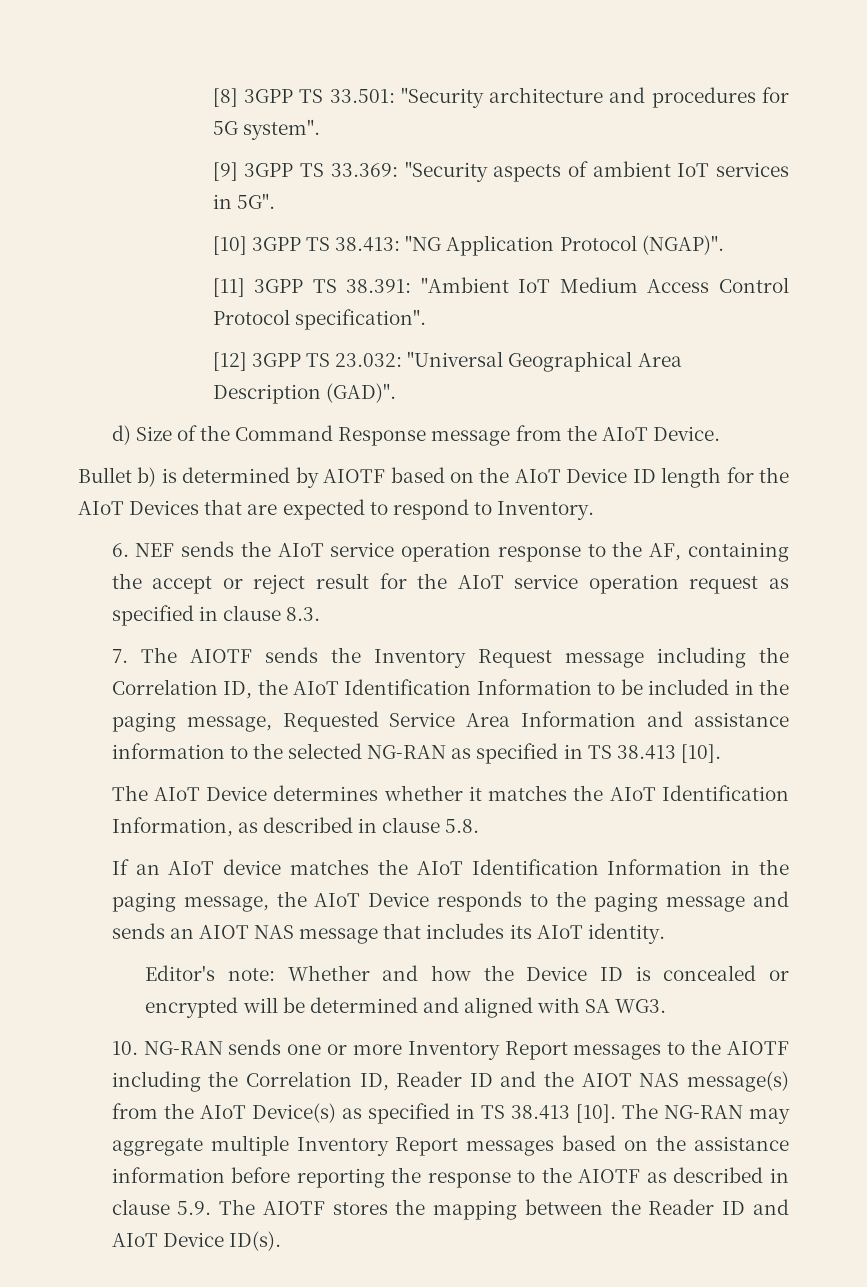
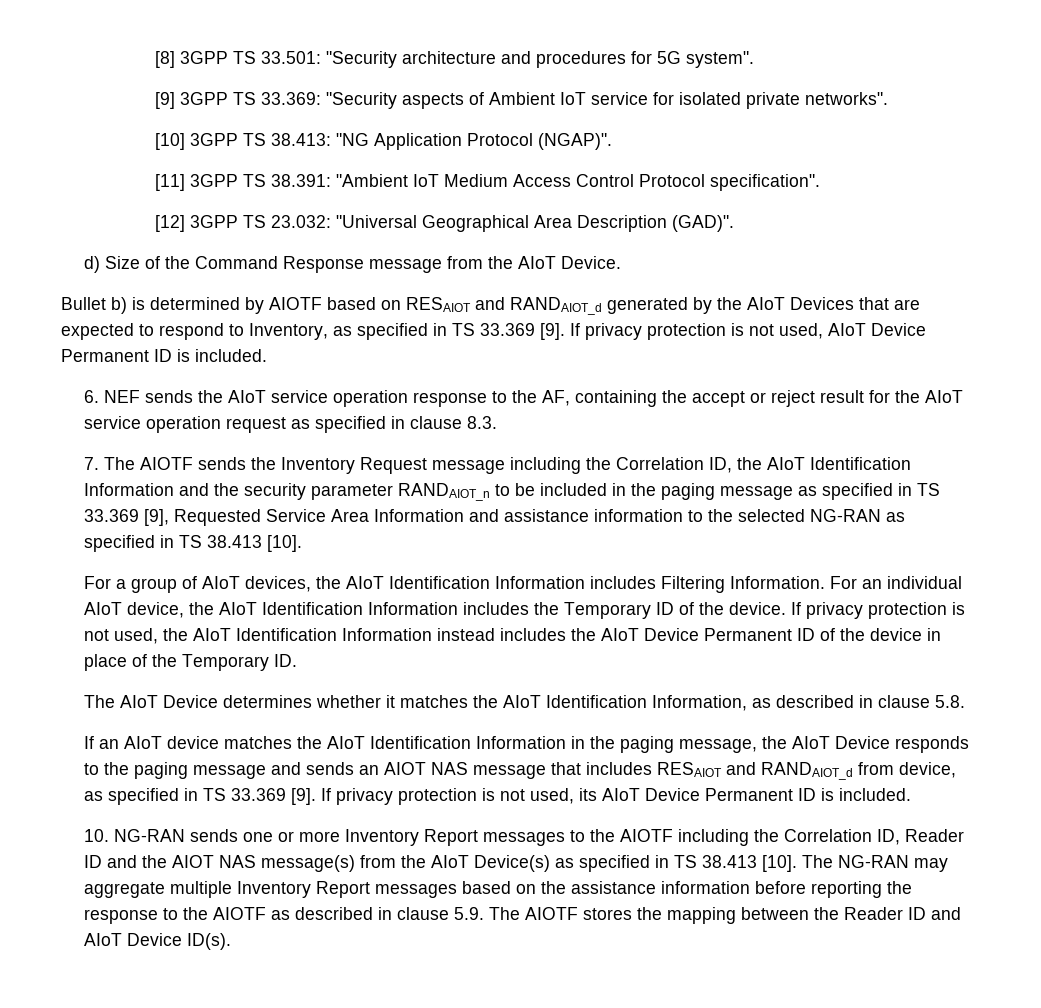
- [9] 3GPP TS 33.369: "Security aspects of ambient IoT services in 5G".
+ [9] 3GPP TS 33.369: "Security aspects of Ambient IoT service for isolated private networks".
- Bullet b) is determined by AIOTF based on the AIoT Device ID length for the AIoT Devices that are expected to respond to Inventory.
+ Bullet b) is determined by AIOTF based on RESAIOT and RANDAIOT_d generated by the AIoT Devices that are expected to respond to Inventory, as specified in TS 33.369 [9]. If privacy protection is not used, AIoT Device Permanent ID is included.
- 7. The AIOTF sends the Inventory Request message including the Correlation ID, the AIoT Identification Information to be included in the paging message, Requested Service Area Information and assistance information to the selected NG-RAN as specified in TS 38.413 [10].
+ 7. The AIOTF sends the Inventory Request message including the Correlation ID, the AIoT Identification Information and the security parameter RANDAIOT_n to be included in the paging message as specified in TS 33.369 [9], Requested Service Area Information and assistance information to the selected NG-RAN as specified in TS 38.413 [10].
+ For a group of AIoT devices, the AIoT Identification Information includes Filtering Information. For an individual AIoT device, the AIoT Identification Information includes the Temporary ID of the device. If privacy protection is not used, the AIoT Identification Information instead includes the AIoT Device Permanent ID of the device in place of the Temporary ID.
- If an AIoT device matches the AIoT Identification Information in the paging message, the AIoT Device responds to the paging message and sends an AIOT NAS message that includes its AIoT identity.
- Editor's note: Whether and how the Device ID is concealed or encrypted will be determined and aligned with SA WG3.
+ If an AIoT device matches the AIoT Identification Information in the paging message, the AIoT Device responds to the paging message and sends an AIOT NAS message that includes RESAIOT and RANDAIOT_d from device, as specified in TS 33.369 [9]. If privacy protection is not used, its AIoT Device Permanent ID is included.

